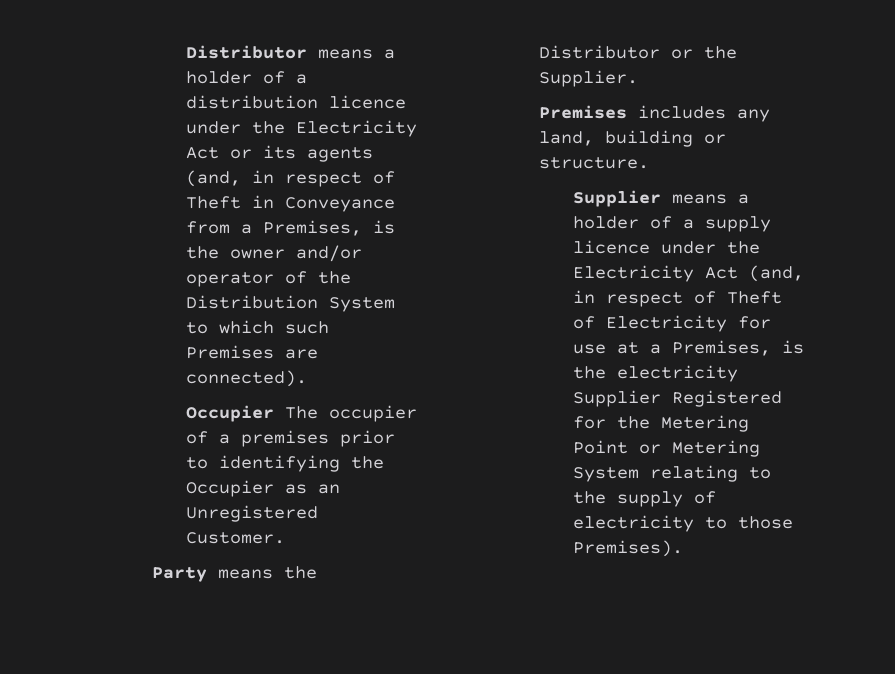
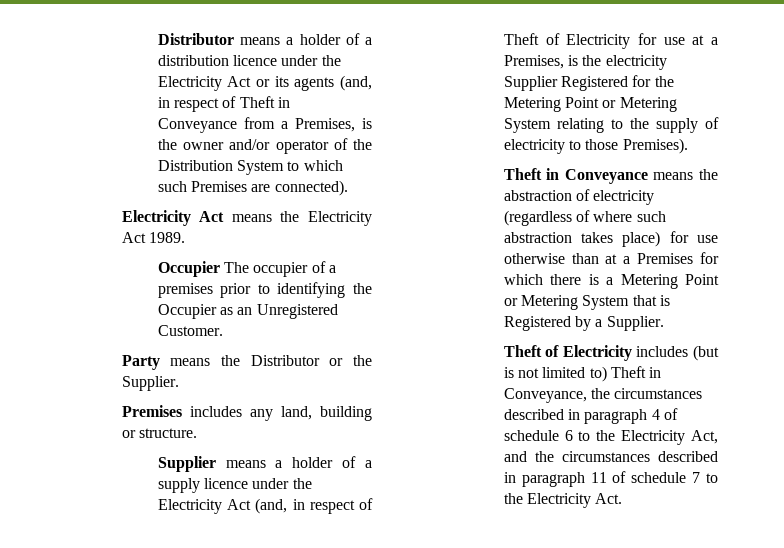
+ Electricity Act means the Electricity Act 1989.
+ Theft in Conveyance means the abstraction of electricity (regardless of where such abstraction takes place) for use otherwise than at a Premises for which there is a Metering Point or Metering System that is Registered by a Supplier.
+ Theft of Electricity includes (but is not limited to) Theft in Conveyance, the circumstances described in paragraph 4 of schedule 6 to the Electricity Act, and the circumstances described in paragraph 11 of schedule 7 to the Electricity Act.

